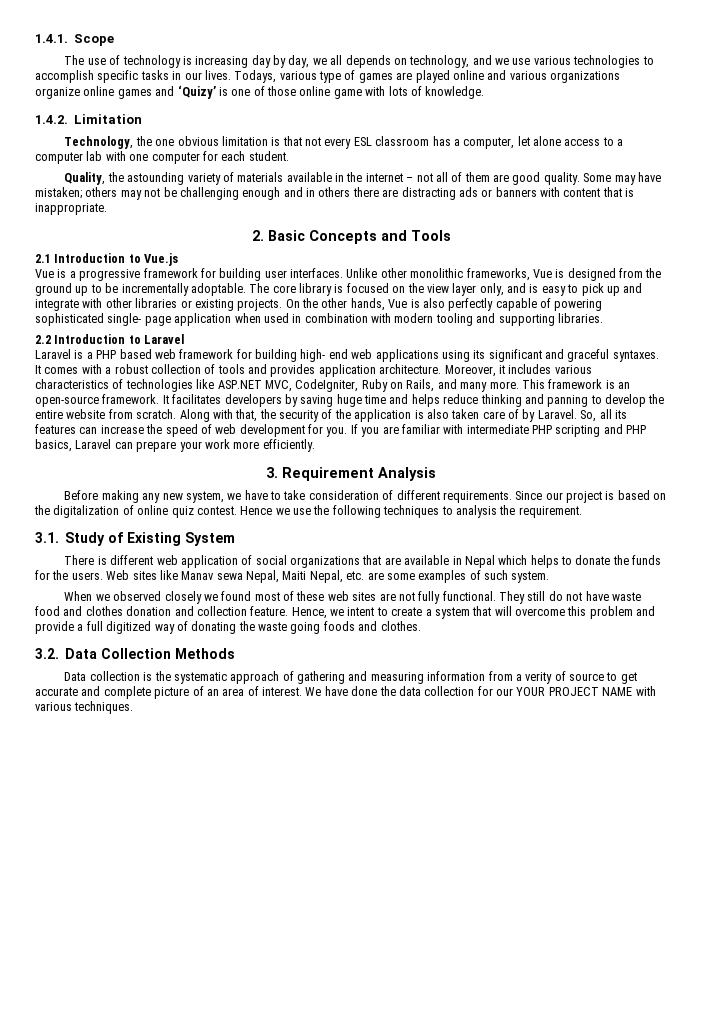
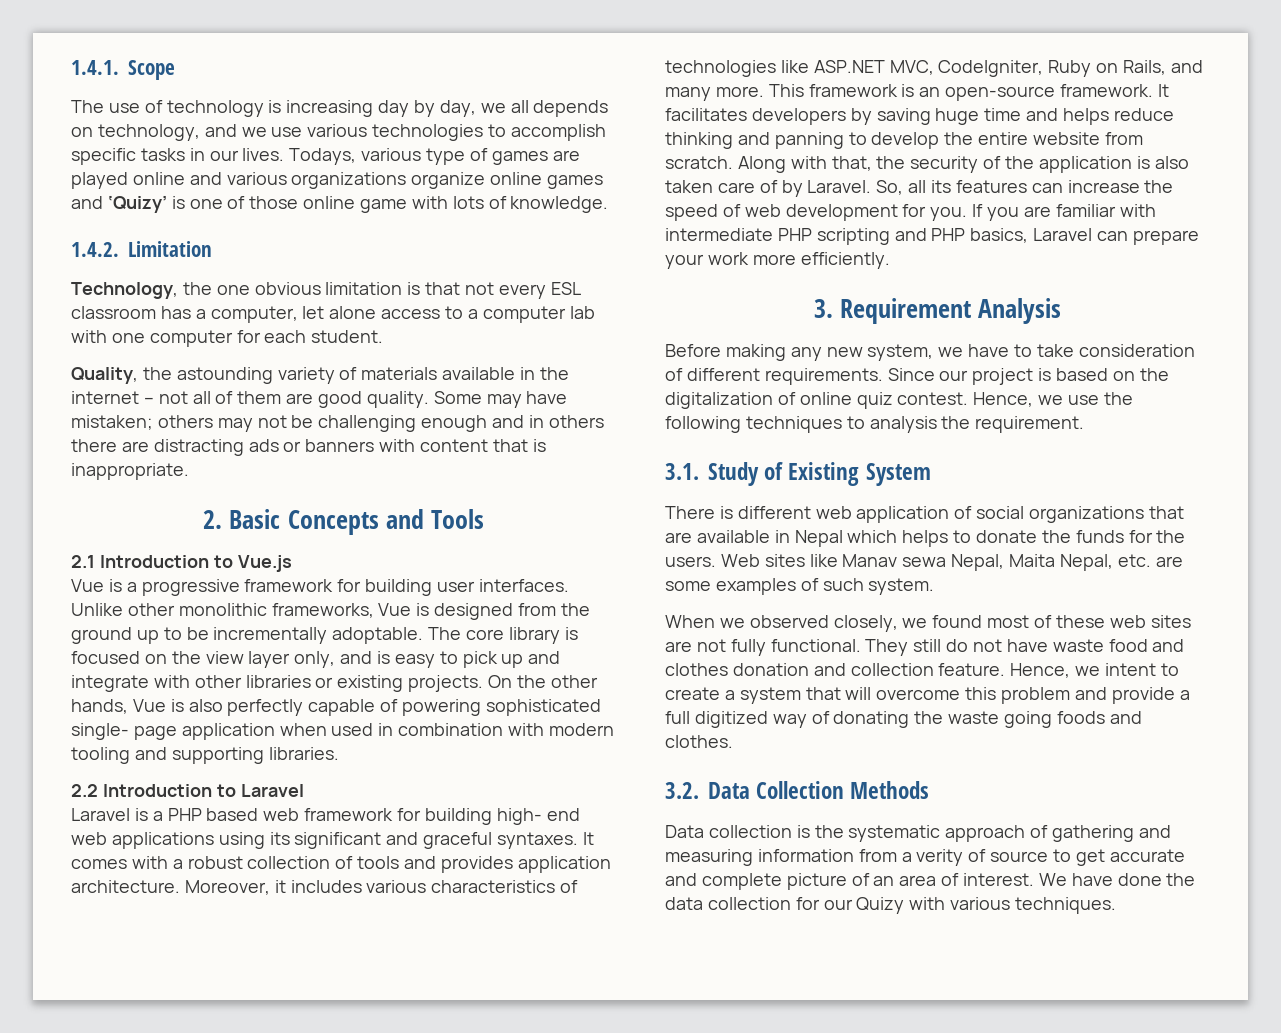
- Hence we use the following techniques to analysis the requirement.
+ Hence, we use the following techniques to analysis the requirement.
- Web sites like Manav sewa Nepal, Maiti Nepal, etc. are some examples of such system.
+ Web sites like Manav sewa Nepal, Maita Nepal, etc. are some examples of such system.
- When we observed closely we found most of these web sites are not fully functional.
+ When we observed closely, we found most of these web sites are not fully functional.
- We have done the data collection for our YOUR PROJECT NAME with various techniques.
+ We have done the data collection for our Quizy with various techniques.

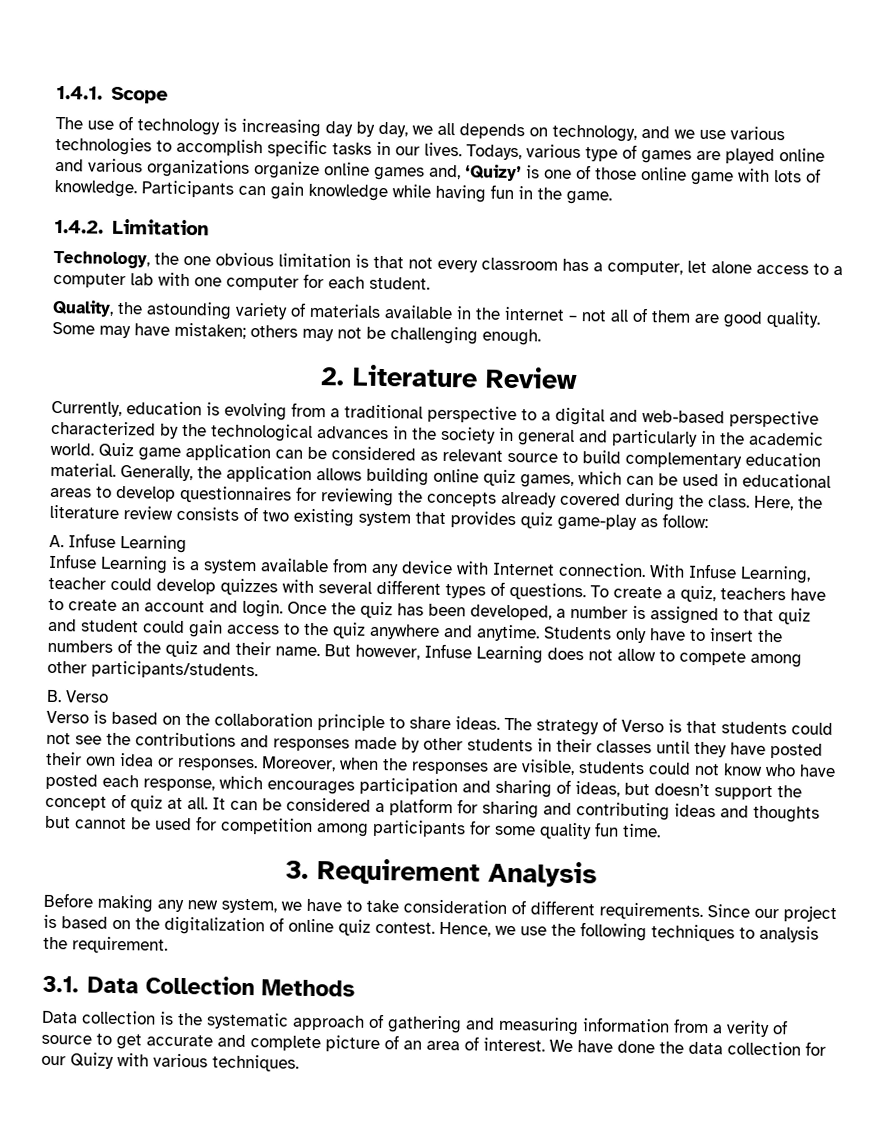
- Todays, various type of games are played online and various organizations organize online games and ‘Quizy’ is one of those online game with lots of knowledge.
+ Todays, various type of games are played online and various organizations organize online games and, ‘Quizy’ is one of those online game with lots of knowledge. Participants can gain knowledge while having fun in the game.
- Technology, the one obvious limitation is that not every ESL classroom has a computer, let alone access to a computer lab with one computer for each student.
+ Technology, the one obvious limitation is that not every classroom has a computer, let alone access to a computer lab with one computer for each student.
- Some may have mistaken; others may not be challenging enough and in others there are distracting ads or banners with content that is inappropriate.
- 2. Basic Concepts and Tools
- 2.1 Introduction to Vue.js
- Vue is a progressive framework for building user interfaces. Unlike other monolithic frameworks, Vue is designed from the ground up to be incrementally adoptable. The core library is focused on the view layer only, and is easy to pick up and integrate with other libraries or existing projects. On the other hands, Vue is also perfectly capable of powering sophisticated single- page application when used in combination with modern tooling and supporting libraries.
- 2.2 Introduction to Laravel
- Laravel is a PHP based web framework for building high- end web applications using its significant and graceful syntaxes. It comes with a robust collection of tools and provides application architecture. Moreover, it includes various characteristics of technologies like ASP.NET MVC, CodeIgniter, Ruby on Rails, and many more. This framework is an open-source framework. It facilitates developers by saving huge time and helps reduce thinking and panning to develop the entire website from scratch. Along with that, the security of the application is also taken care of by Laravel. So, all its features can increase the speed of web development for you. If you are familiar with intermediate PHP scripting and PHP basics, Laravel can prepare your work more efficiently.
+ Some may have mistaken; others may not be challenging enough.
+ 2. Literature Review
+ Currently, education is evolving from a traditional perspective to a digital and web-based perspective characterized by the technological advances in the society in general and particularly in the academic world. Quiz game application can be considered as relevant source to build complementary education material. Generally, the application allows building online quiz games, which can be used in educational areas to develop questionnaires for reviewing the concepts already covered during the class. Here, the literature review consists of two existing system that provides quiz game-play as follow:
+ A. Infuse Learning
+ Infuse Learning is a system available from any device with Internet connection. With Infuse Learning, teacher could develop quizzes with several different types of questions. To create a quiz, teachers have to create an account and login. Once the quiz has been developed, a number is assigned to that quiz and student could gain access to the quiz anywhere and anytime. Students only have to insert the numbers of the quiz and their name. But however, Infuse Learning does not allow to compete among other participants/students.
+ B. Verso
+ Verso is based on the collaboration principle to share ideas. The strategy of Verso is that students could not see the contributions and responses made by other students in their classes until they have posted their own idea or responses. Moreover, when the responses are visible, students could not know who have posted each response, which encourages participation and sharing of ideas, but doesn’t support the concept of quiz at all. It can be considered a platform for sharing and contributing ideas and thoughts but cannot be used for competition among participants for some quality fun time.
- 3.1. Study of Existing System
- There is different web application of social organizations that are available in Nepal which helps to donate the funds for the users. Web sites like Manav sewa Nepal, Maita Nepal, etc. are some examples of such system.
- When we observed closely, we found most of these web sites are not fully functional. They still do not have waste food and clothes donation and collection feature. Hence, we intent to create a system that will overcome this problem and provide a full digitized way of donating the waste going foods and clothes.
- 3.2. Data Collection Methods
+ 3.1. Data Collection Methods

